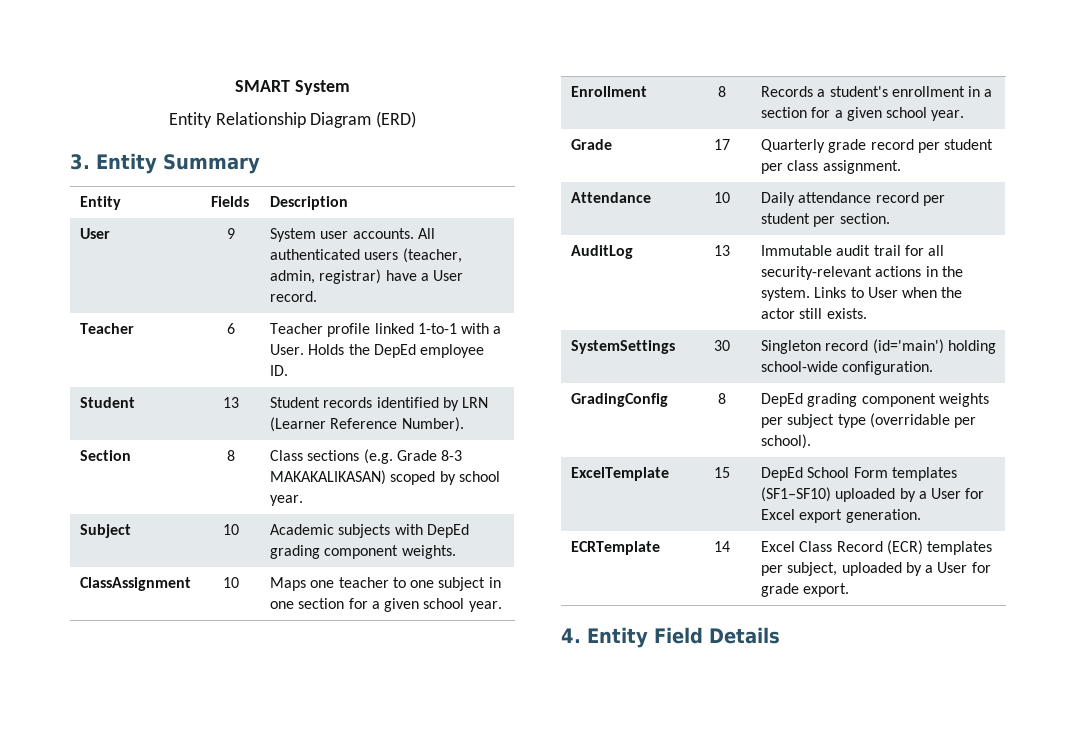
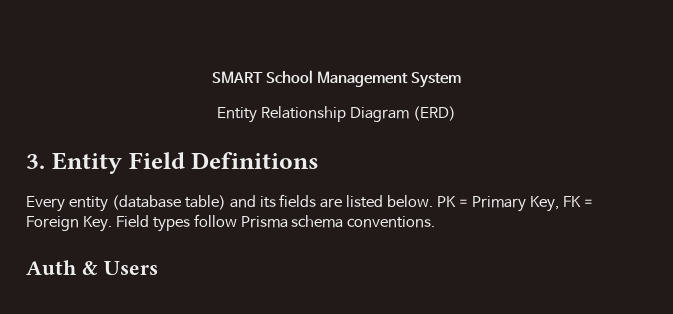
- SMART System
+ SMART School Management System
- 3. Entity Summary
- Entity | Fields | Description
- User | 9 | System user accounts. All authenticated users (teacher, admin, registrar) have a User record.
- Teacher | 6 | Teacher profile linked 1-to-1 with a User. Holds the DepEd employee ID.
- Student | 13 | Student records identified by LRN (Learner Reference Number).
- Section | 8 | Class sections (e.g. Grade 8-3 MAKAKALIKASAN) scoped by school year.
- Subject | 10 | Academic subjects with DepEd grading component weights.
- ClassAssignment | 10 | Maps one teacher to one subject in one section for a given school year.
- Enrollment | 8 | Records a student's enrollment in a section for a given school year.
- Grade | 17 | Quarterly grade record per student per class assignment.
- Attendance | 10 | Daily attendance record per student per section.
- AuditLog | 13 | Immutable audit trail for all security-relevant actions in the system. Links to User when the actor still exists.
- SystemSettings | 30 | Singleton record (id='main') holding school-wide configuration.
- GradingConfig | 8 | DepEd grading component weights per subject type (overridable per school).
- ExcelTemplate | 15 | DepEd School Form templates (SF1–SF10) uploaded by a User for Excel export generation.
- ECRTemplate | 14 | Excel Class Record (ECR) templates per subject, uploaded by a User for grade export.
- 4. Entity Field Details
+ 3. Entity Field Definitions
+ Every entity (database table) and its fields are listed below. PK = Primary Key, FK = Foreign Key. Field types follow Prisma schema conventions.
+ Auth & Users

